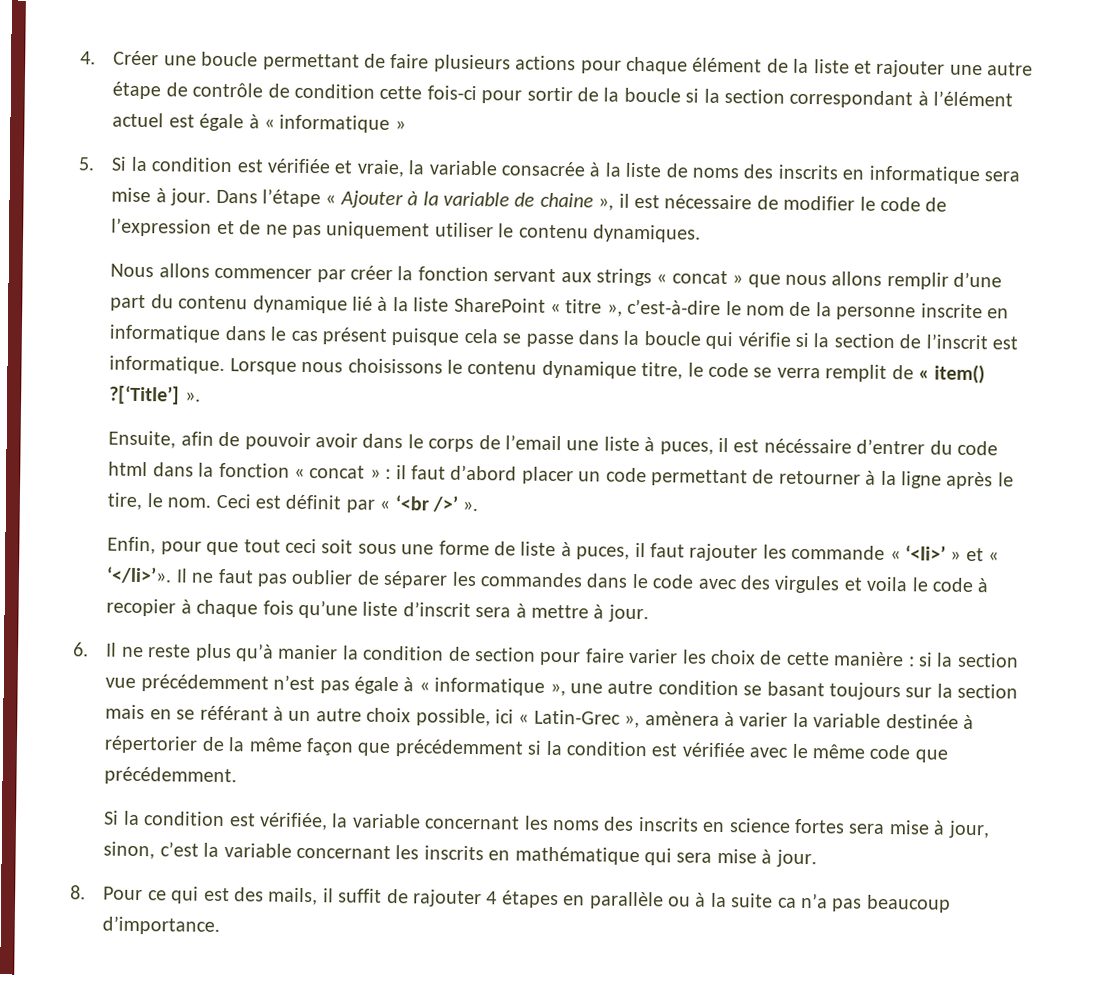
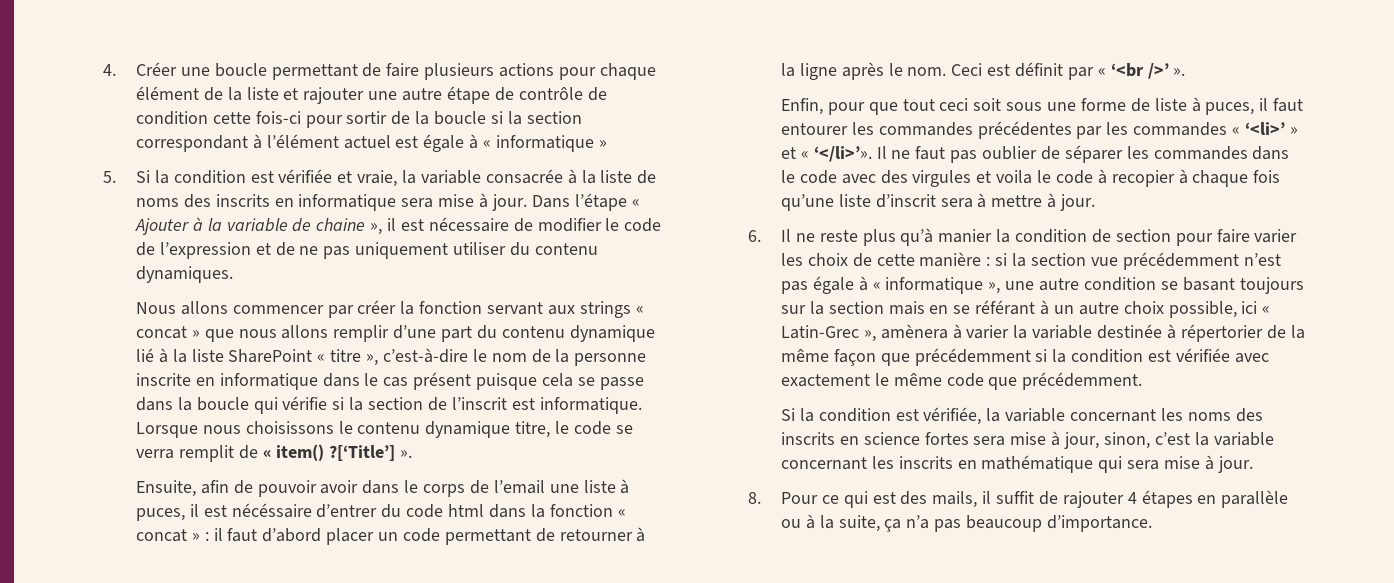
- Dans l’étape « Ajouter à la variable de chaine », il est nécessaire de modifier le code de l’expression et de ne pas uniquement utiliser le contenu dynamiques.
+ Dans l’étape « Ajouter à la variable de chaine », il est nécessaire de modifier le code de l’expression et de ne pas uniquement utiliser du contenu dynamiques.
- Ensuite, afin de pouvoir avoir dans le corps de l’email une liste à puces, il est nécéssaire d’entrer du code html dans la fonction « concat » : il faut d’abord placer un code permettant de retourner à la ligne après le tire, le nom.
+ Ensuite, afin de pouvoir avoir dans le corps de l’email une liste à puces, il est nécéssaire d’entrer du code html dans la fonction « concat » : il faut d’abord placer un code permettant de retourner à la ligne après le nom.
- Enfin, pour que tout ceci soit sous une forme de liste à puces, il faut rajouter les commande « ‘<li>’ » et « ‘</li>’».
+ Enfin, pour que tout ceci soit sous une forme de liste à puces, il faut entourer les commandes précédentes par les commandes « ‘<li>’ » et « ‘</li>’».
- si la section vue précédemment n’est pas égale à « informatique », une autre condition se basant toujours sur la section mais en se référant à un autre choix possible, ici « Latin-Grec », amènera à varier la variable destinée à répertorier de la même façon que précédemment si la condition est vérifiée avec le même code que précédemment.
+ si la section vue précédemment n’est pas égale à « informatique », une autre condition se basant toujours sur la section mais en se référant à un autre choix possible, ici « Latin-Grec », amènera à varier la variable destinée à répertorier de la même façon que précédemment si la condition est vérifiée avec exactement le même code que précédemment.
- 8. Pour ce qui est des mails, il suffit de rajouter 4 étapes en parallèle ou à la suite ca n’a pas beaucoup d’importance.
+ 8. Pour ce qui est des mails, il suffit de rajouter 4 étapes en parallèle ou à la suite, ça n’a pas beaucoup d’importance.

